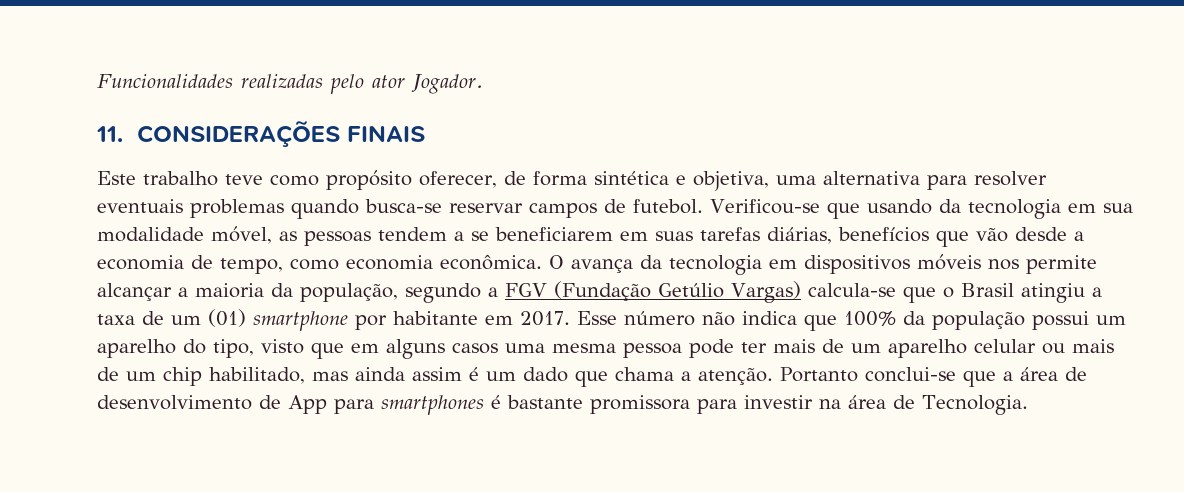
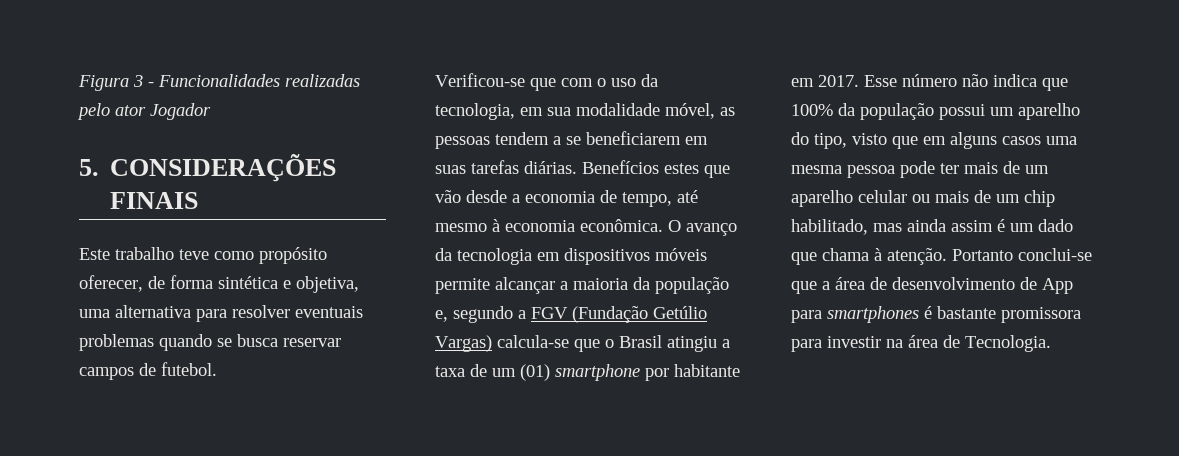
- Funcionalidades realizadas pelo ator Jogador.
- 11. CONSIDERAÇÕES FINAIS
+ Figura 3 - Funcionalidades realizadas pelo ator Jogador
+ 5. CONSIDERAÇÕES FINAIS
- Este trabalho teve como propósito oferecer, de forma sintética e objetiva, uma alternativa para resolver eventuais problemas quando busca-se reservar campos de futebol. Verificou-se que usando da tecnologia em sua modalidade móvel, as pessoas tendem a se beneficiarem em suas tarefas diárias, benefícios que vão desde a economia de tempo, como economia econômica.
+ Este trabalho teve como propósito oferecer, de forma sintética e objetiva, uma alternativa para resolver eventuais problemas quando se busca reservar campos de futebol.
+ Verificou-se que com o uso da tecnologia, em sua modalidade móvel, as pessoas tendem a se beneficiarem em suas tarefas diárias. Benefícios estes que vão desde a economia de tempo, até mesmo à economia econômica.
- O avança da tecnologia em dispositivos móveis nos permite alcançar a maioria da população, segundo a FGV (Fundação Getúlio Vargas) calcula-se que o Brasil atingiu a taxa de um (01) smartphone por habitante em 2017.
+ O avanço da tecnologia em dispositivos móveis permite alcançar a maioria da população e, segundo a FGV (Fundação Getúlio Vargas) calcula-se que o Brasil atingiu a taxa de um (01) smartphone por habitante em 2017.
- Esse número não indica que 100% da população possui um aparelho do tipo, visto que em alguns casos uma mesma pessoa pode ter mais de um aparelho celular ou mais de um chip habilitado, mas ainda assim é um dado que chama a atenção.
+ Esse número não indica que 100% da população possui um aparelho do tipo, visto que em alguns casos uma mesma pessoa pode ter mais de um aparelho celular ou mais de um chip habilitado, mas ainda assim é um dado que chama à atenção.

